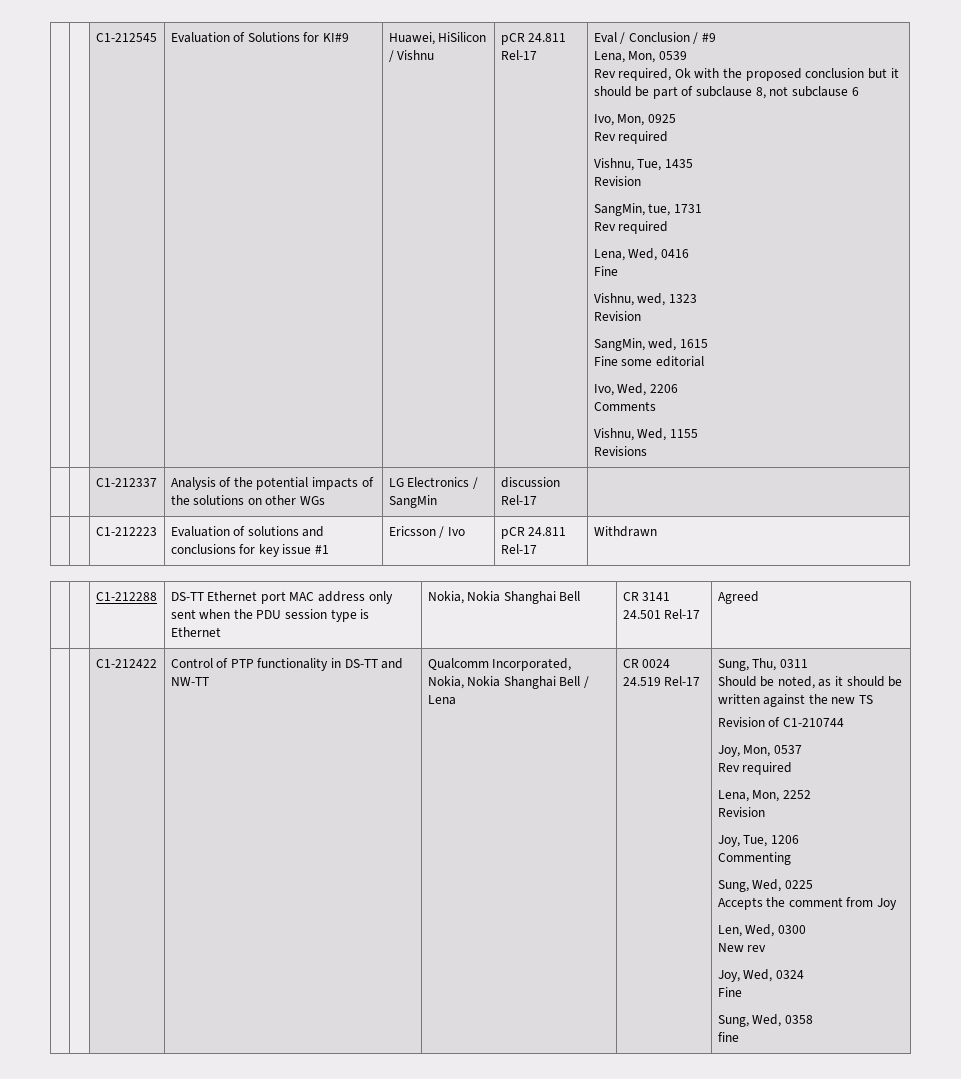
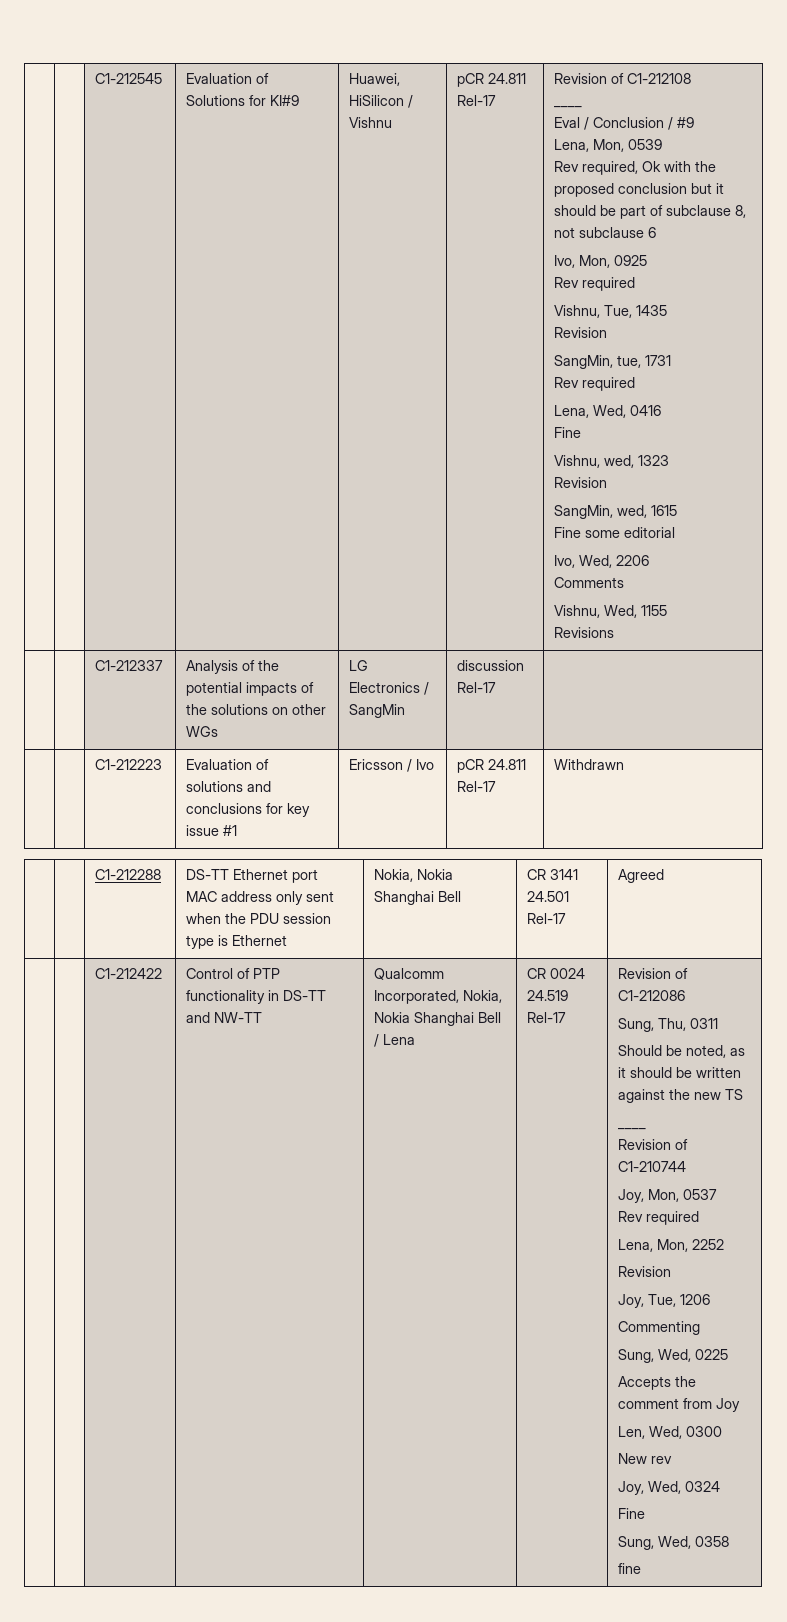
+ Revision of C1-212108
+ ____
+ Revision of C1-212086
  Should be noted, as it should be written against the new TS
+ ____

